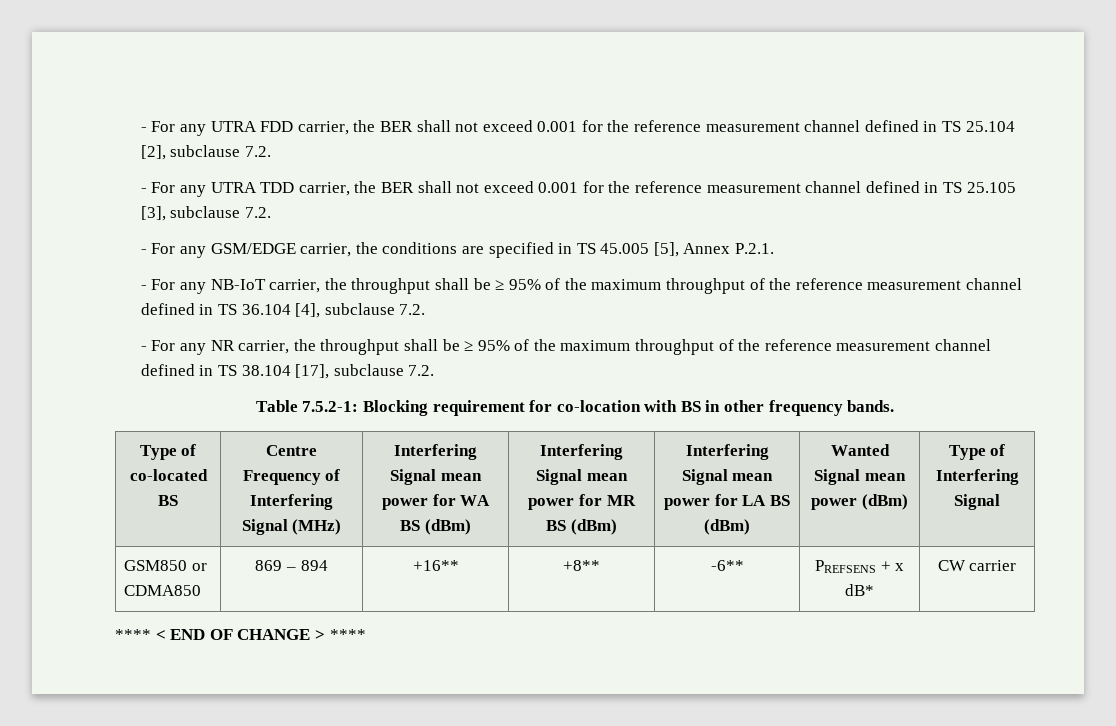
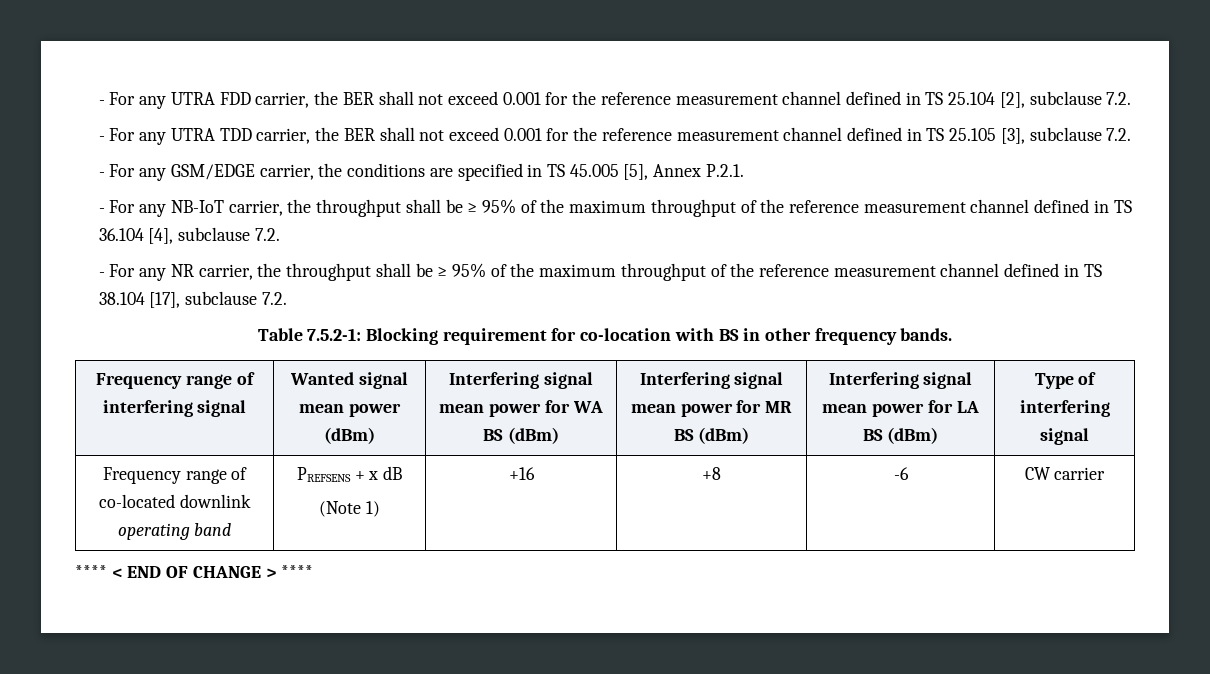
- Type of co-located BS | Centre Frequency of Interfering Signal (MHz) | Interfering Signal mean power for WA BS (dBm)
+ Frequency range of interfering signal | Wanted signal mean power (dBm) | Interfering signal mean power for WA BS (dBm)
- Interfering Signal mean power for MR BS (dBm)
+ Interfering signal mean power for MR BS (dBm)
- Interfering Signal mean power for LA BS (dBm)
+ Interfering signal mean power for LA BS (dBm)
- Wanted Signal mean power (dBm) | Type of Interfering Signal
- GSM850 or CDMA850 | 869 – 894 | +16** | +8** | -6** | PREFSENS + x dB* | CW carrier
+ Type of interfering signal
+ Frequency range of co-located downlink operating band | PREFSENS + x dB
+ (Note 1) | +16 | +8 | -6 | CW carrier

